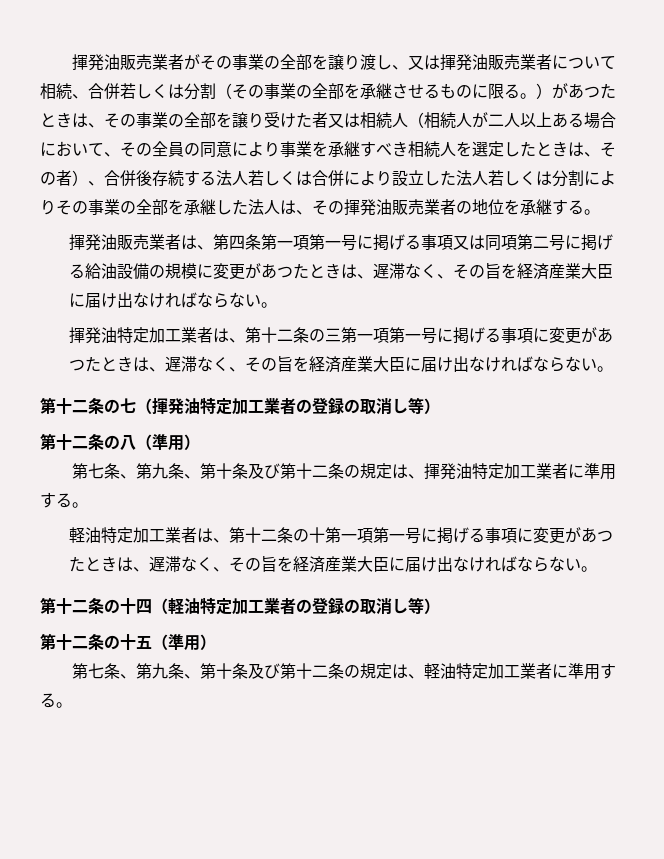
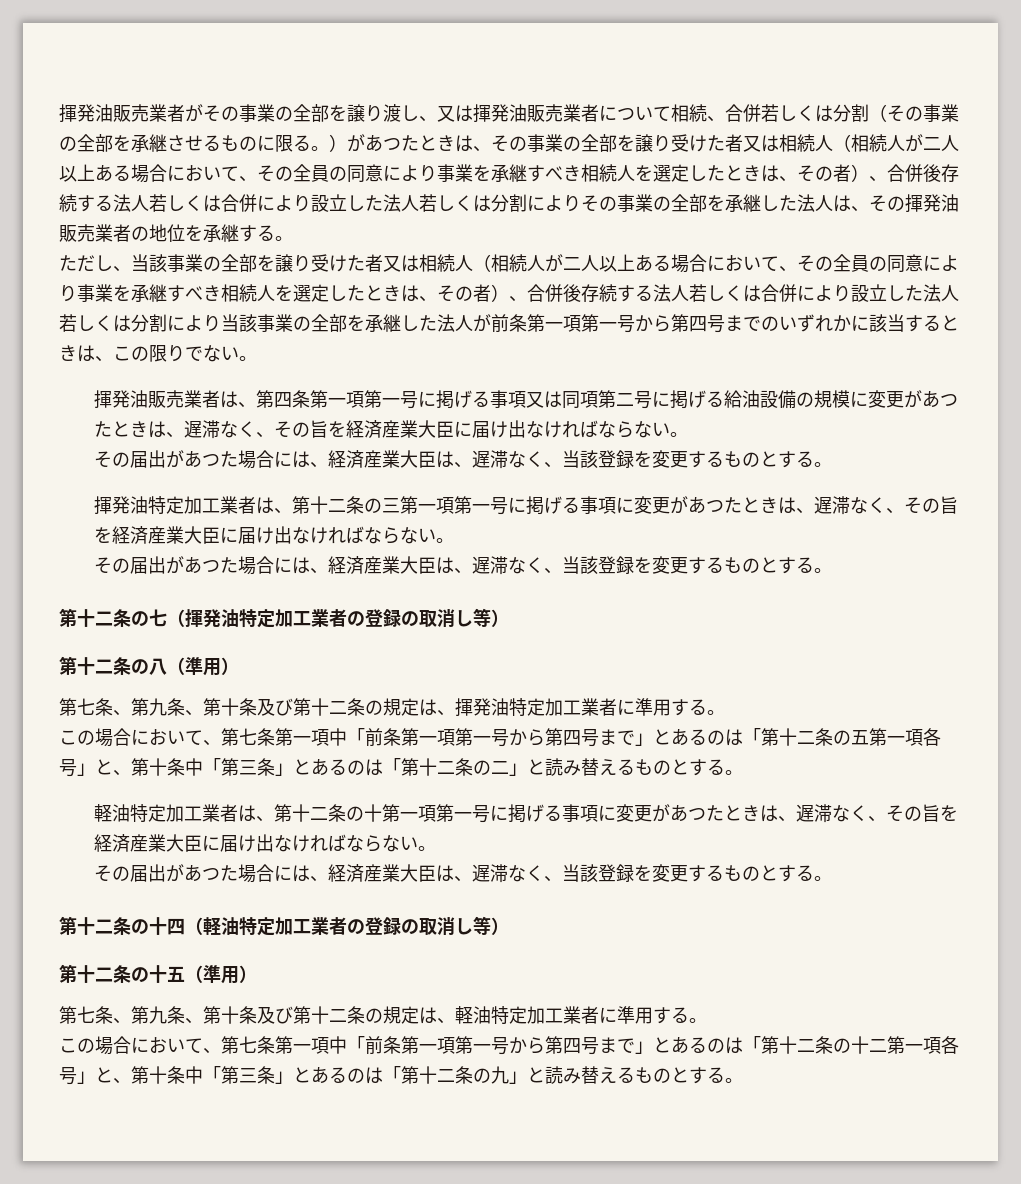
+ ただし、当該事業の全部を譲り受けた者又は相続人（相続人が二人以上ある場合において、その全員の同意により事業を承継すべき相続人を選定したときは、その者）、合併後存続する法人若しくは合併により設立した法人若しくは分割により当該事業の全部を承継した法人が前条第一項第一号から第四号までのいずれかに該当するときは、この限りでない。
  揮発油販売業者は、第四条第一項第一号に掲げる事項又は同項第二号に掲げる給油設備の規模に変更があつたときは、遅滞なく、その旨を経済産業大臣に届け出なければならない。
+ その届出があつた場合には、経済産業大臣は、遅滞なく、当該登録を変更するものとする。
  揮発油特定加工業者は、第十二条の三第一項第一号に掲げる事項に変更があつたときは、遅滞なく、その旨を経済産業大臣に届け出なければならない。
+ その届出があつた場合には、経済産業大臣は、遅滞なく、当該登録を変更するものとする。
+ この場合において、第七条第一項中「前条第一項第一号から第四号まで」とあるのは「第十二条の五第一項各号」と、第十条中「第三条」とあるのは「第十二条の二」と読み替えるものとする。
  軽油特定加工業者は、第十二条の十第一項第一号に掲げる事項に変更があつたときは、遅滞なく、その旨を経済産業大臣に届け出なければならない。
+ その届出があつた場合には、経済産業大臣は、遅滞なく、当該登録を変更するものとする。
+ この場合において、第七条第一項中「前条第一項第一号から第四号まで」とあるのは「第十二条の十二第一項各号」と、第十条中「第三条」とあるのは「第十二条の九」と読み替えるものとする。

